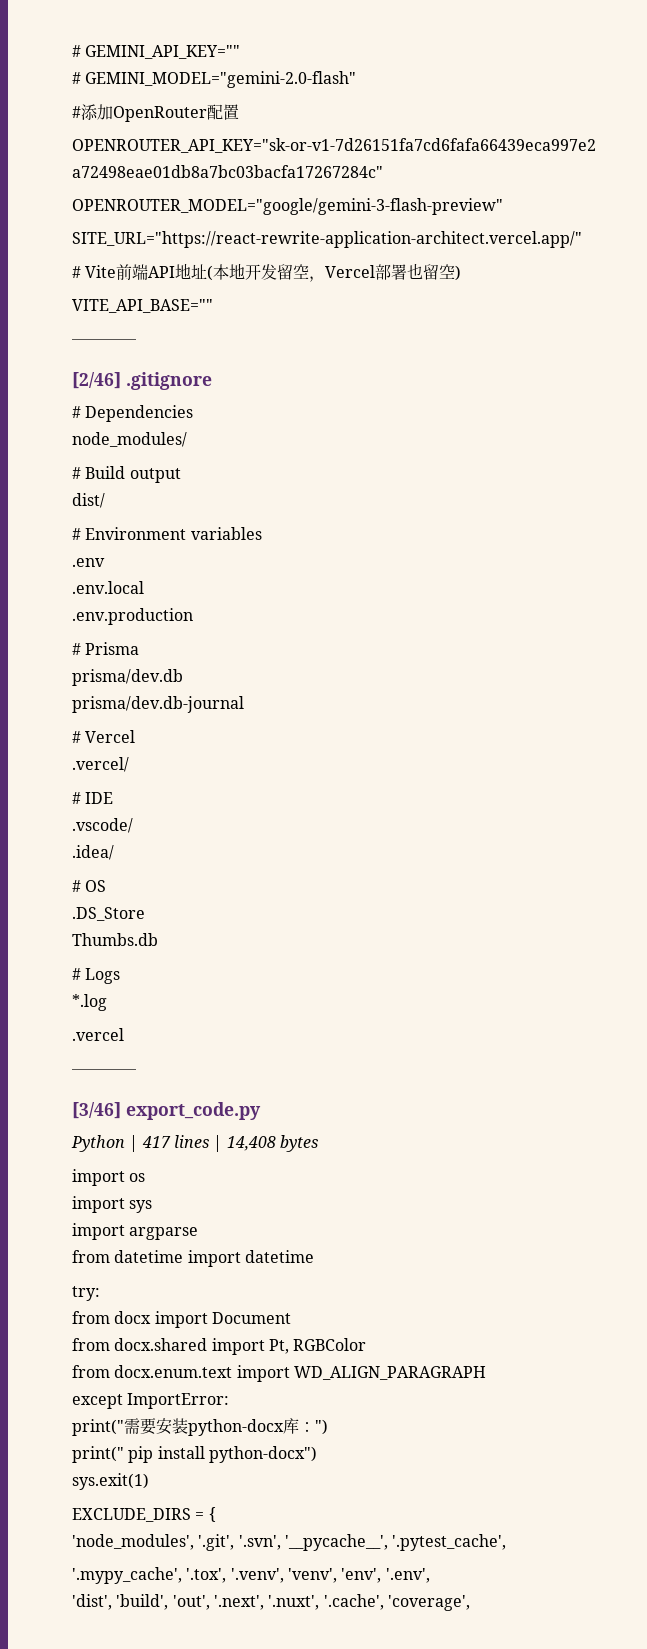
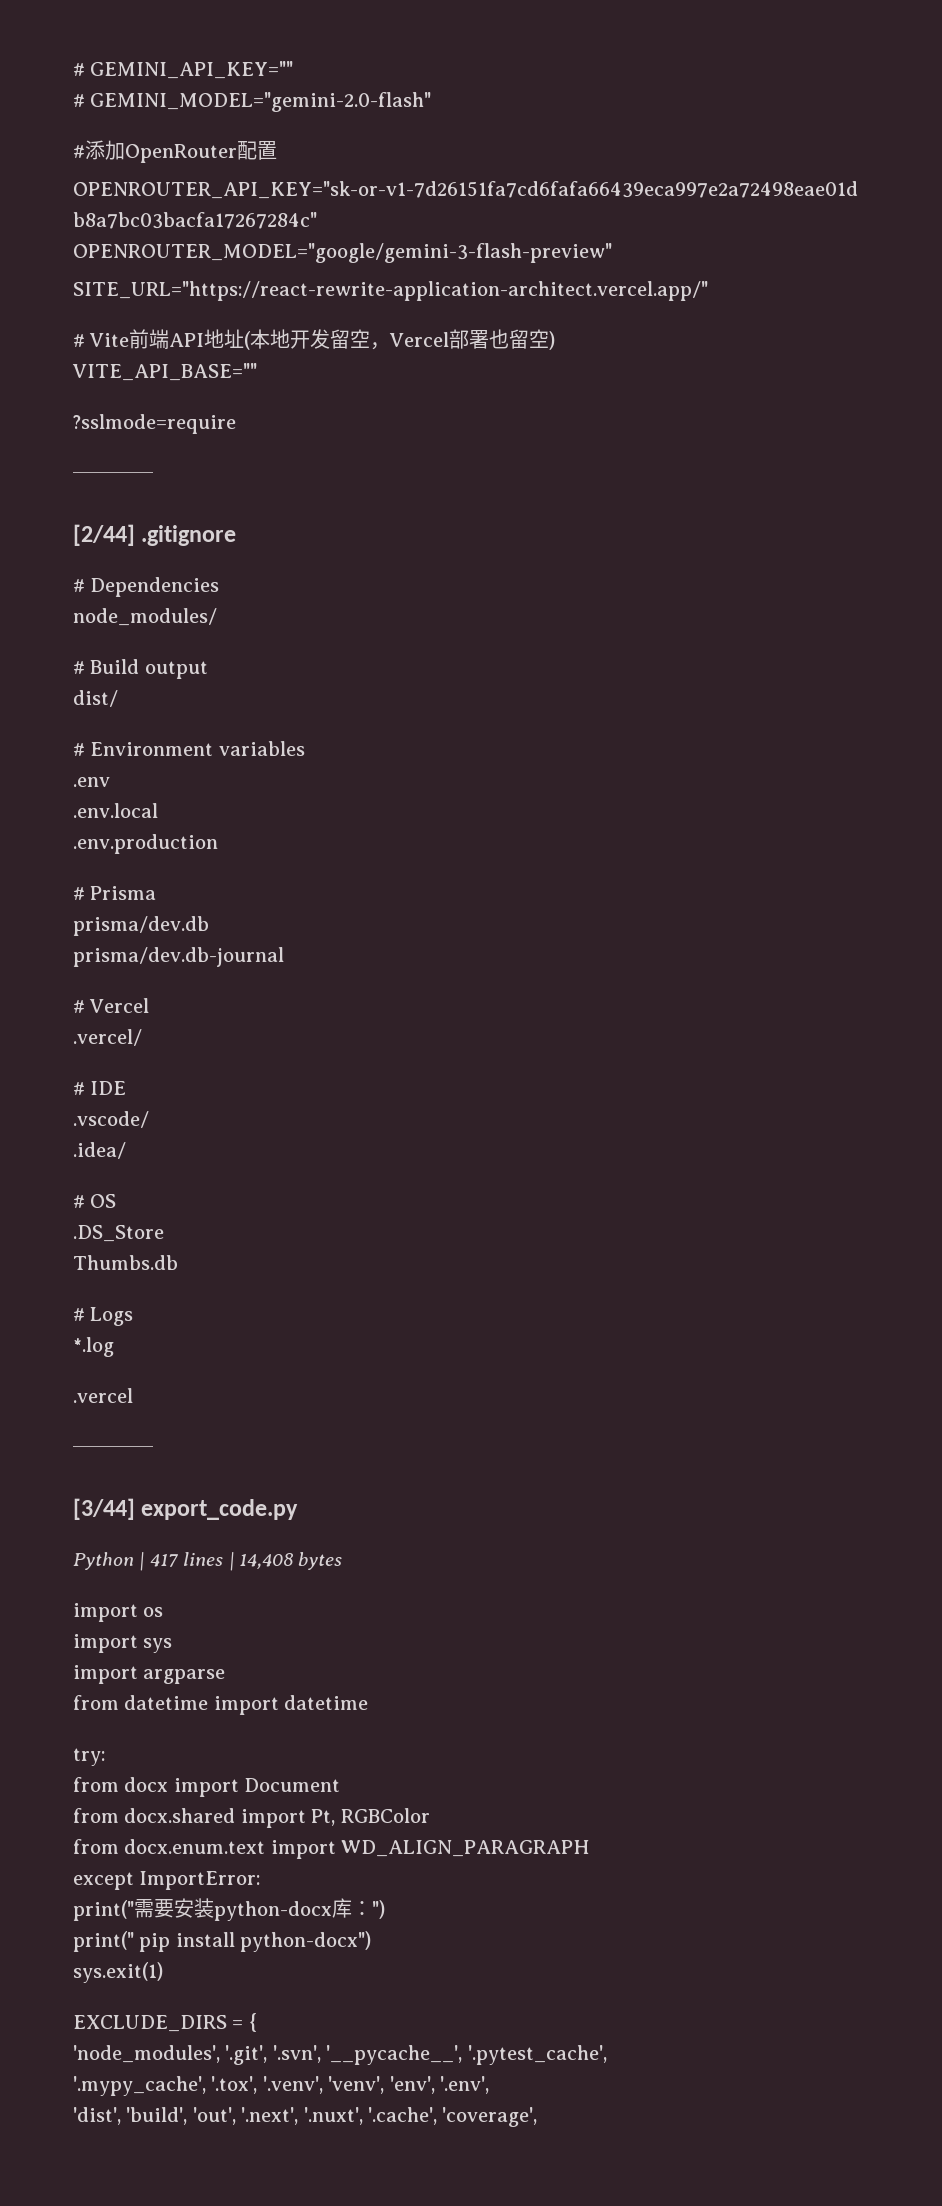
  VITE_API_BASE=""
+ ?sslmode=require
  ────
- [2/46] .gitignore
+ [2/44] .gitignore
- [3/46] export_code.py
+ [3/44] export_code.py

